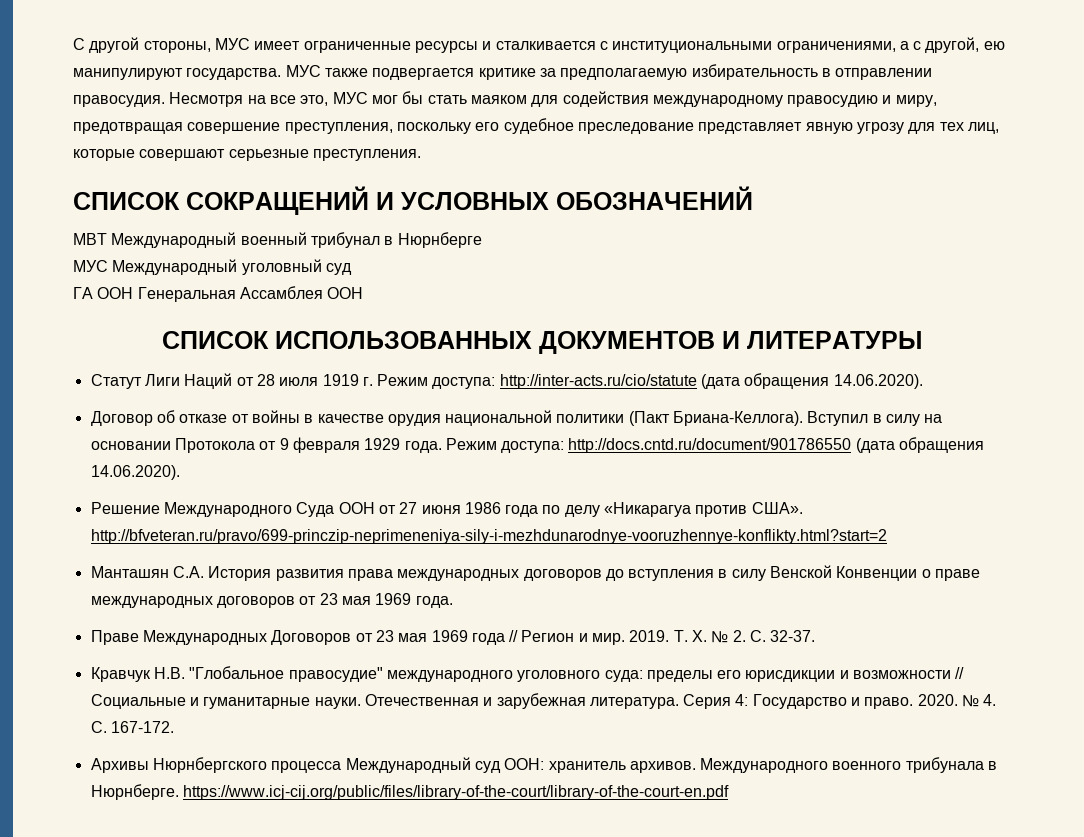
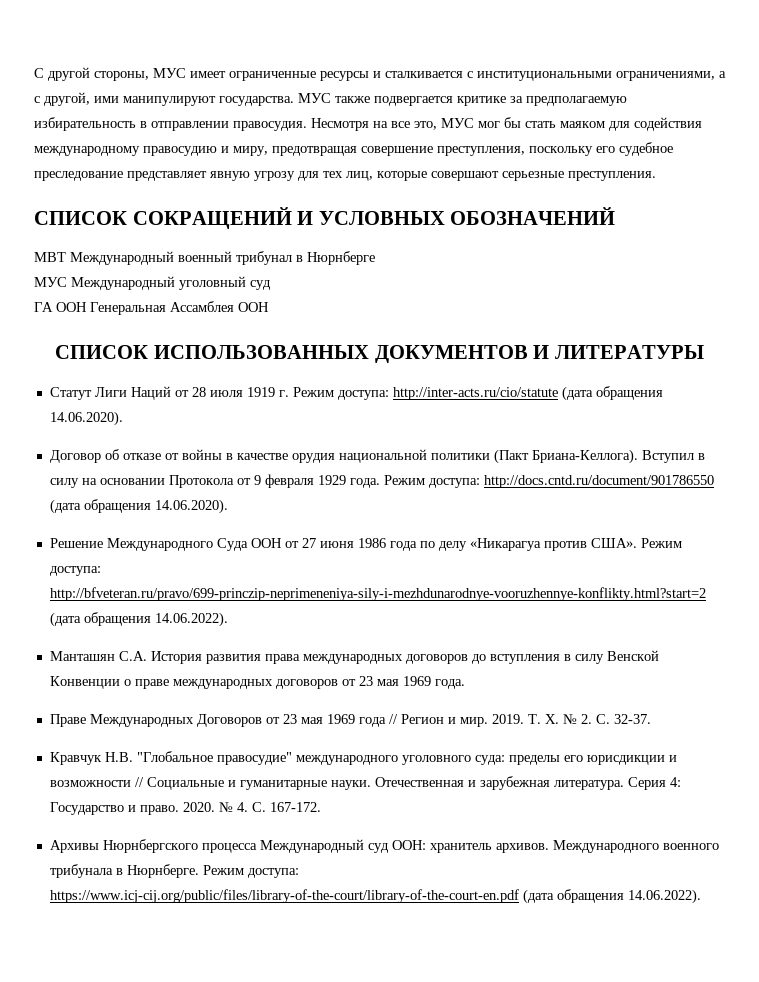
- С другой стороны, МУС имеет ограниченные ресурсы и сталкивается с институциональными ограничениями, а с другой, ею манипулируют государства.
+ С другой стороны, МУС имеет ограниченные ресурсы и сталкивается с институциональными ограничениями, а с другой, ими манипулируют государства.
- Решение Международного Суда ООН от 27 июня 1986 года по делу «Никарагуа против США». http://bfveteran.ru/pravo/699-princzip-neprimeneniya-sily-i-mezhdunarodnye-vooruzhennye-konflikty.html?start=2
+ Решение Международного Суда ООН от 27 июня 1986 года по делу «Никарагуа против США». Режим доступа: http://bfveteran.ru/pravo/699-princzip-neprimeneniya-sily-i-mezhdunarodnye-vooruzhennye-konflikty.html?start=2 (дата обращения 14.06.2022).
- Международного военного трибунала в Нюрнберге. https://www.icj-cij.org/public/files/library-of-the-court/library-of-the-court-en.pdf
+ Международного военного трибунала в Нюрнберге. Режим доступа: https://www.icj-cij.org/public/files/library-of-the-court/library-of-the-court-en.pdf (дата обращения 14.06.2022).

